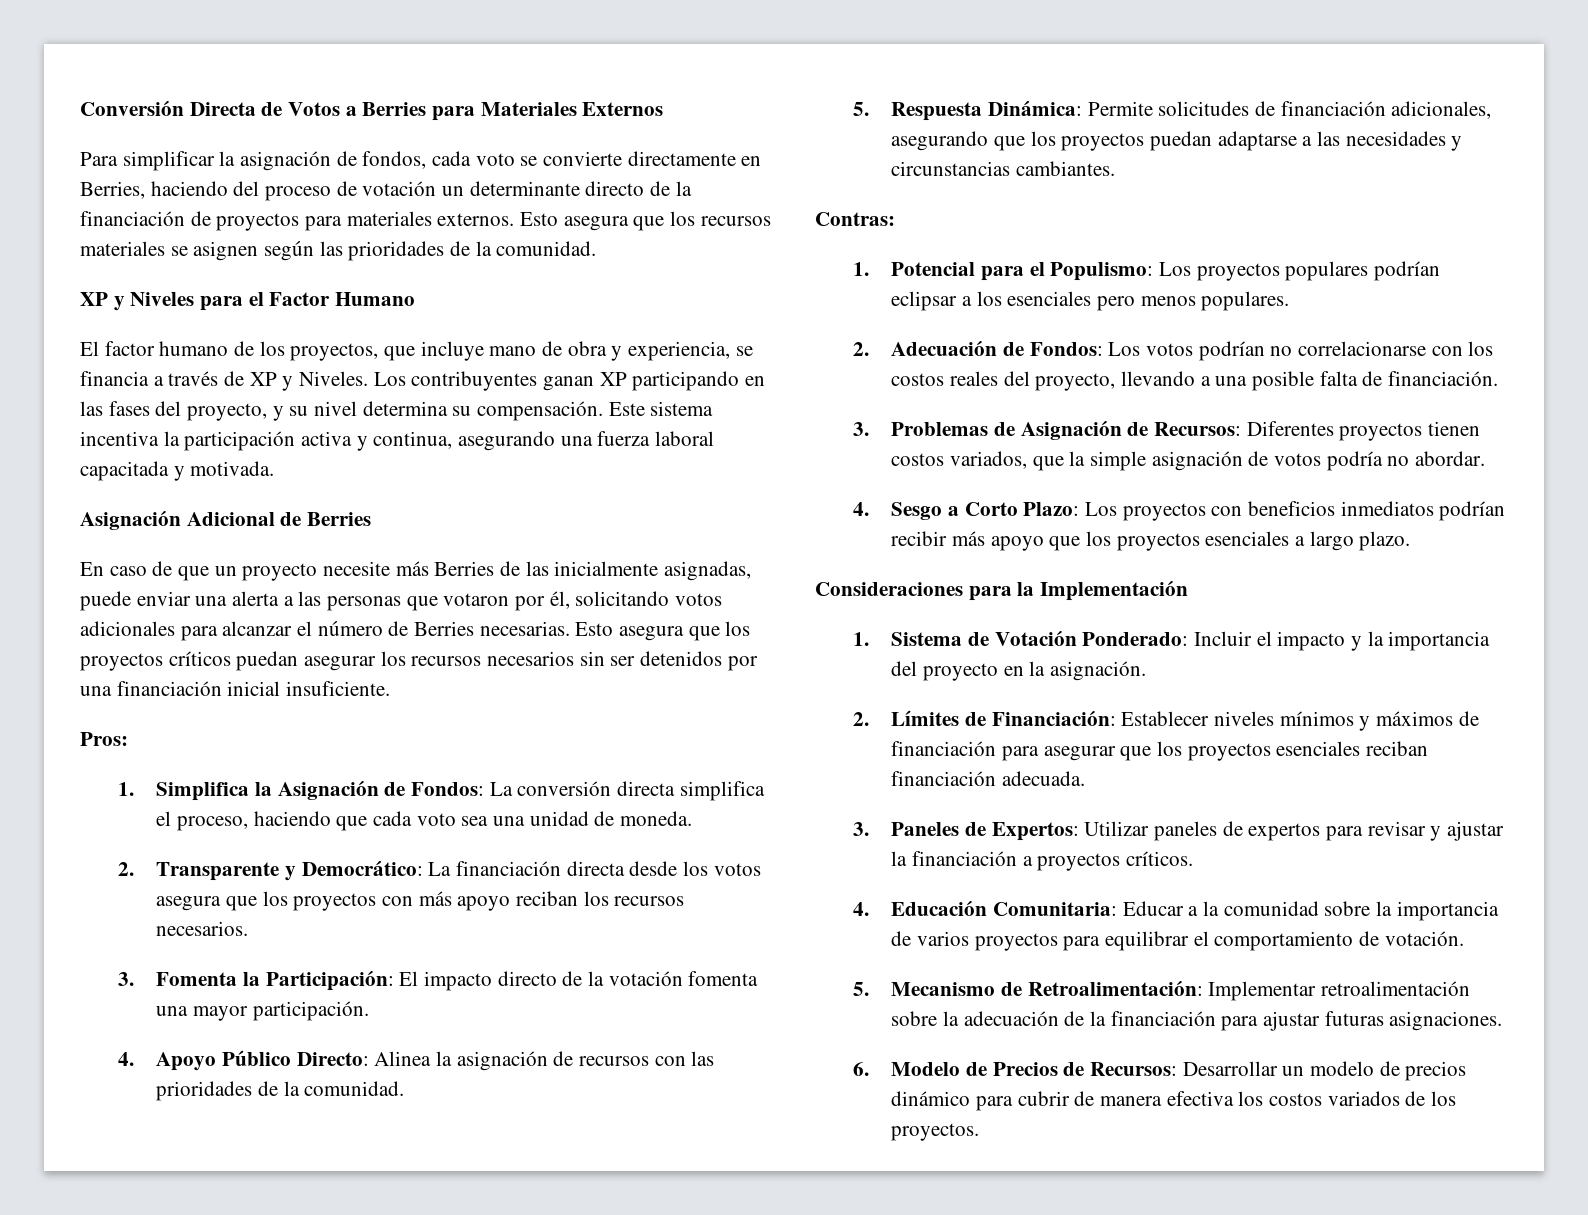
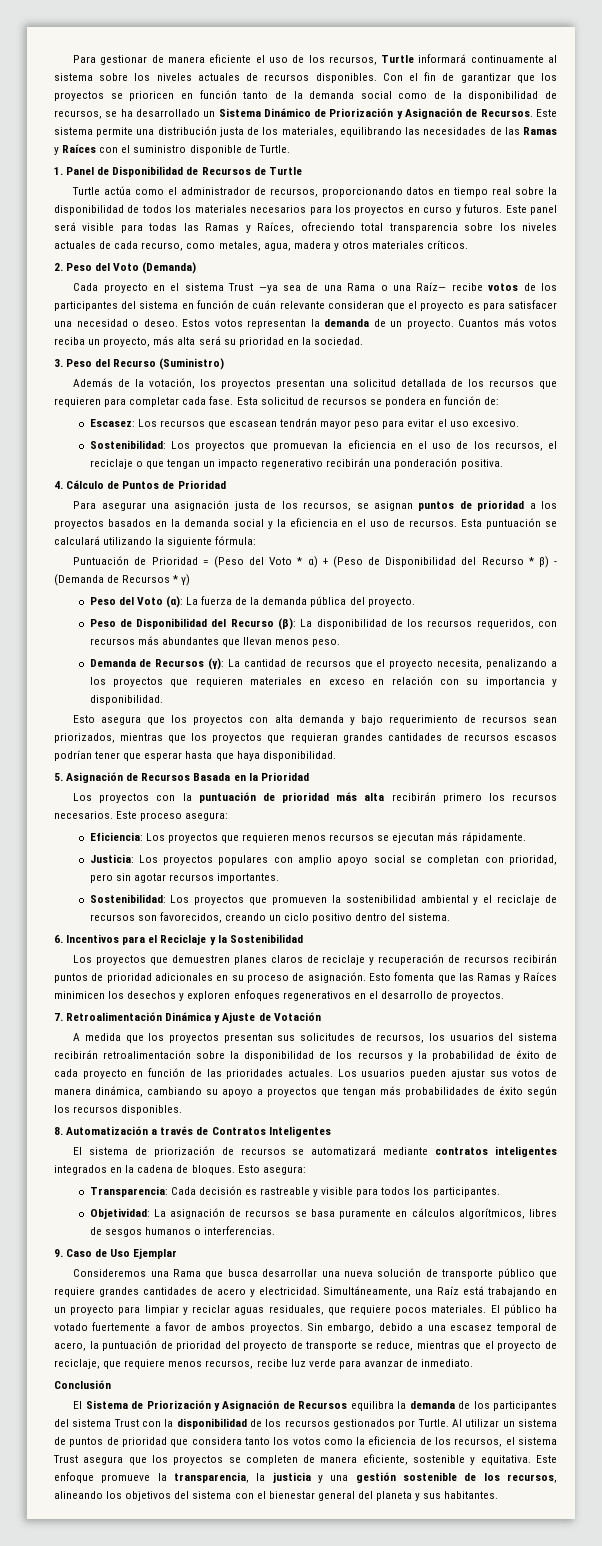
- Conversión Directa de Votos a Berries para Materiales Externos
- Para simplificar la asignación de fondos, cada voto se convierte directamente en Berries, haciendo del proceso de votación un determinante directo de la financiación de proyectos para materiales externos. Esto asegura que los recursos materiales se asignen según las prioridades de la comunidad.
- XP y Niveles para el Factor Humano
- El factor humano de los proyectos, que incluye mano de obra y experiencia, se financia a través de XP y Niveles. Los contribuyentes ganan XP participando en las fases del proyecto, y su nivel determina su compensación. Este sistema incentiva la participación activa y continua, asegurando una fuerza laboral capacitada y motivada.
- Asignación Adicional de Berries
- En caso de que un proyecto necesite más Berries de las inicialmente asignadas, puede enviar una alerta a las personas que votaron por él, solicitando votos adicionales para alcanzar el número de Berries necesarias. Esto asegura que los proyectos críticos puedan asegurar los recursos necesarios sin ser detenidos por una financiación inicial insuficiente.
- Pros:
- 1. Simplifica la Asignación de Fondos: La conversión directa simplifica el proceso, haciendo que cada voto sea una unidad de moneda.
- 2. Transparente y Democrático: La financiación directa desde los votos asegura que los proyectos con más apoyo reciban los recursos necesarios.
- 3. Fomenta la Participación: El impacto directo de la votación fomenta una mayor participación.
- 4. Apoyo Público Directo: Alinea la asignación de recursos con las prioridades de la comunidad.
- 5. Respuesta Dinámica: Permite solicitudes de financiación adicionales, asegurando que los proyectos puedan adaptarse a las necesidades y circunstancias cambiantes.
- Contras:
- 1. Potencial para el Populismo: Los proyectos populares podrían eclipsar a los esenciales pero menos populares.
- 2. Adecuación de Fondos: Los votos podrían no correlacionarse con los costos reales del proyecto, llevando a una posible falta de financiación.
- 3. Problemas de Asignación de Recursos: Diferentes proyectos tienen costos variados, que la simple asignación de votos podría no abordar.
- 4. Sesgo a Corto Plazo: Los proyectos con beneficios inmediatos podrían recibir más apoyo que los proyectos esenciales a largo plazo.
- Consideraciones para la Implementación
- 1. Sistema de Votación Ponderado: Incluir el impacto y la importancia del proyecto en la asignación.
- 2. Límites de Financiación: Establecer niveles mínimos y máximos de financiación para asegurar que los proyectos esenciales reciban financiación adecuada.
- 3. Paneles de Expertos: Utilizar paneles de expertos para revisar y ajustar la financiación a proyectos críticos.
- 4. Educación Comunitaria: Educar a la comunidad sobre la importancia de varios proyectos para equilibrar el comportamiento de votación.
- 5. Mecanismo de Retroalimentación: Implementar retroalimentación sobre la adecuación de la financiación para ajustar futuras asignaciones.
- 6. Modelo de Precios de Recursos: Desarrollar un modelo de precios dinámico para cubrir de manera efectiva los costos variados de los proyectos.
+ Para gestionar de manera eficiente el uso de los recursos, Turtle informará continuamente al sistema sobre los niveles actuales de recursos disponibles. Con el fin de garantizar que los proyectos se prioricen en función tanto de la demanda social como de la disponibilidad de recursos, se ha desarrollado un Sistema Dinámico de Priorización y Asignación de Recursos. Este sistema permite una distribución justa de los materiales, equilibrando las necesidades de las Ramas y Raíces con el suministro disponible de Turtle.
+ 1. Panel de Disponibilidad de Recursos de Turtle
+ Turtle actúa como el administrador de recursos, proporcionando datos en tiempo real sobre la disponibilidad de todos los materiales necesarios para los proyectos en curso y futuros. Este panel será visible para todas las Ramas y Raíces, ofreciendo total transparencia sobre los niveles actuales de cada recurso, como metales, agua, madera y otros materiales críticos.
+ 2. Peso del Voto (Demanda)
+ Cada proyecto en el sistema Trust —ya sea de una Rama o una Raíz— recibe votos de los participantes del sistema en función de cuán relevante consideran que el proyecto es para satisfacer una necesidad o deseo. Estos votos representan la demanda de un proyecto. Cuantos más votos reciba un proyecto, más alta será su prioridad en la sociedad.
+ 3. Peso del Recurso (Suministro)
+ Además de la votación, los proyectos presentan una solicitud detallada de los recursos que requieren para completar cada fase. Esta solicitud de recursos se pondera en función de:
+ Escasez: Los recursos que escasean tendrán mayor peso para evitar el uso excesivo.
+ Sostenibilidad: Los proyectos que promuevan la eficiencia en el uso de los recursos, el reciclaje o que tengan un impacto regenerativo recibirán una ponderación positiva.
+ 4. Cálculo de Puntos de Prioridad
+ Para asegurar una asignación justa de los recursos, se asignan puntos de prioridad a los proyectos basados en la demanda social y la eficiencia en el uso de recursos. Esta puntuación se calculará utilizando la siguiente fórmula:
+ Puntuación de Prioridad = (Peso del Voto * α) + (Peso de Disponibilidad del Recurso * β) - (Demanda de Recursos * γ)
+ Peso del Voto (α): La fuerza de la demanda pública del proyecto.
+ Peso de Disponibilidad del Recurso (β): La disponibilidad de los recursos requeridos, con recursos más abundantes que llevan menos peso.
+ Demanda de Recursos (γ): La cantidad de recursos que el proyecto necesita, penalizando a los proyectos que requieren materiales en exceso en relación con su importancia y disponibilidad.
+ Esto asegura que los proyectos con alta demanda y bajo requerimiento de recursos sean priorizados, mientras que los proyectos que requieran grandes cantidades de recursos escasos podrían tener que esperar hasta que haya disponibilidad.
+ 5. Asignación de Recursos Basada en la Prioridad
+ Los proyectos con la puntuación de prioridad más alta recibirán primero los recursos necesarios. Este proceso asegura:
+ Eficiencia: Los proyectos que requieren menos recursos se ejecutan más rápidamente.
+ Justicia: Los proyectos populares con amplio apoyo social se completan con prioridad, pero sin agotar recursos importantes.
+ Sostenibilidad: Los proyectos que promueven la sostenibilidad ambiental y el reciclaje de recursos son favorecidos, creando un ciclo positivo dentro del sistema.
+ 6. Incentivos para el Reciclaje y la Sostenibilidad
+ Los proyectos que demuestren planes claros de reciclaje y recuperación de recursos recibirán puntos de prioridad adicionales en su proceso de asignación. Esto fomenta que las Ramas y Raíces minimicen los desechos y exploren enfoques regenerativos en el desarrollo de proyectos.
+ 7. Retroalimentación Dinámica y Ajuste de Votación
+ A medida que los proyectos presentan sus solicitudes de recursos, los usuarios del sistema recibirán retroalimentación sobre la disponibilidad de los recursos y la probabilidad de éxito de cada proyecto en función de las prioridades actuales. Los usuarios pueden ajustar sus votos de manera dinámica, cambiando su apoyo a proyectos que tengan más probabilidades de éxito según los recursos disponibles.
+ 8. Automatización a través de Contratos Inteligentes
+ El sistema de priorización de recursos se automatizará mediante contratos inteligentes integrados en la cadena de bloques. Esto asegura:
+ Transparencia: Cada decisión es rastreable y visible para todos los participantes.
+ Objetividad: La asignación de recursos se basa puramente en cálculos algorítmicos, libres de sesgos humanos o interferencias.
+ 9. Caso de Uso Ejemplar
+ Consideremos una Rama que busca desarrollar una nueva solución de transporte público que requiere grandes cantidades de acero y electricidad. Simultáneamente, una Raíz está trabajando en un proyecto para limpiar y reciclar aguas residuales, que requiere pocos materiales. El público ha votado fuertemente a favor de ambos proyectos. Sin embargo, debido a una escasez temporal de acero, la puntuación de prioridad del proyecto de transporte se reduce, mientras que el proyecto de reciclaje, que requiere menos recursos, recibe luz verde para avanzar de inmediato.
+ Conclusión
+ El Sistema de Priorización y Asignación de Recursos equilibra la demanda de los participantes del sistema Trust con la disponibilidad de los recursos gestionados por Turtle. Al utilizar un sistema de puntos de prioridad que considera tanto los votos como la eficiencia de los recursos, el sistema Trust asegura que los proyectos se completen de manera eficiente, sostenible y equitativa. Este enfoque promueve la transparencia, la justicia y una gestión sostenible de los recursos, alineando los objetivos del sistema con el bienestar general del planeta y sus habitantes.

